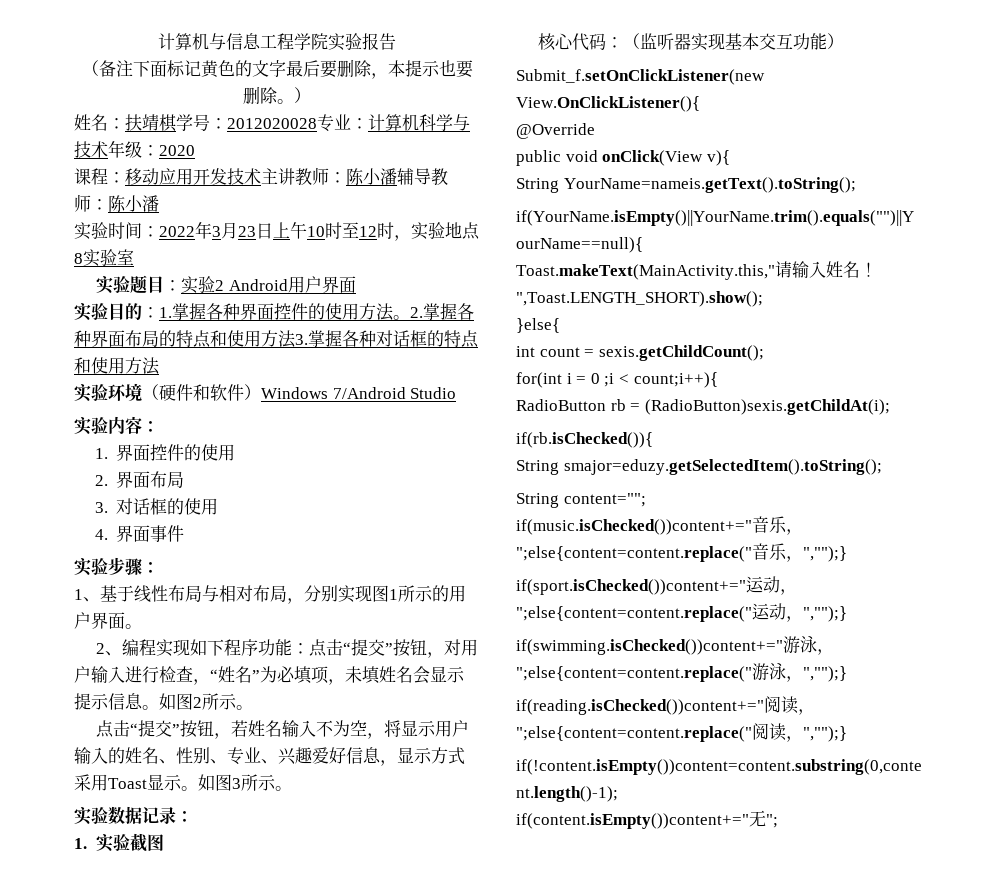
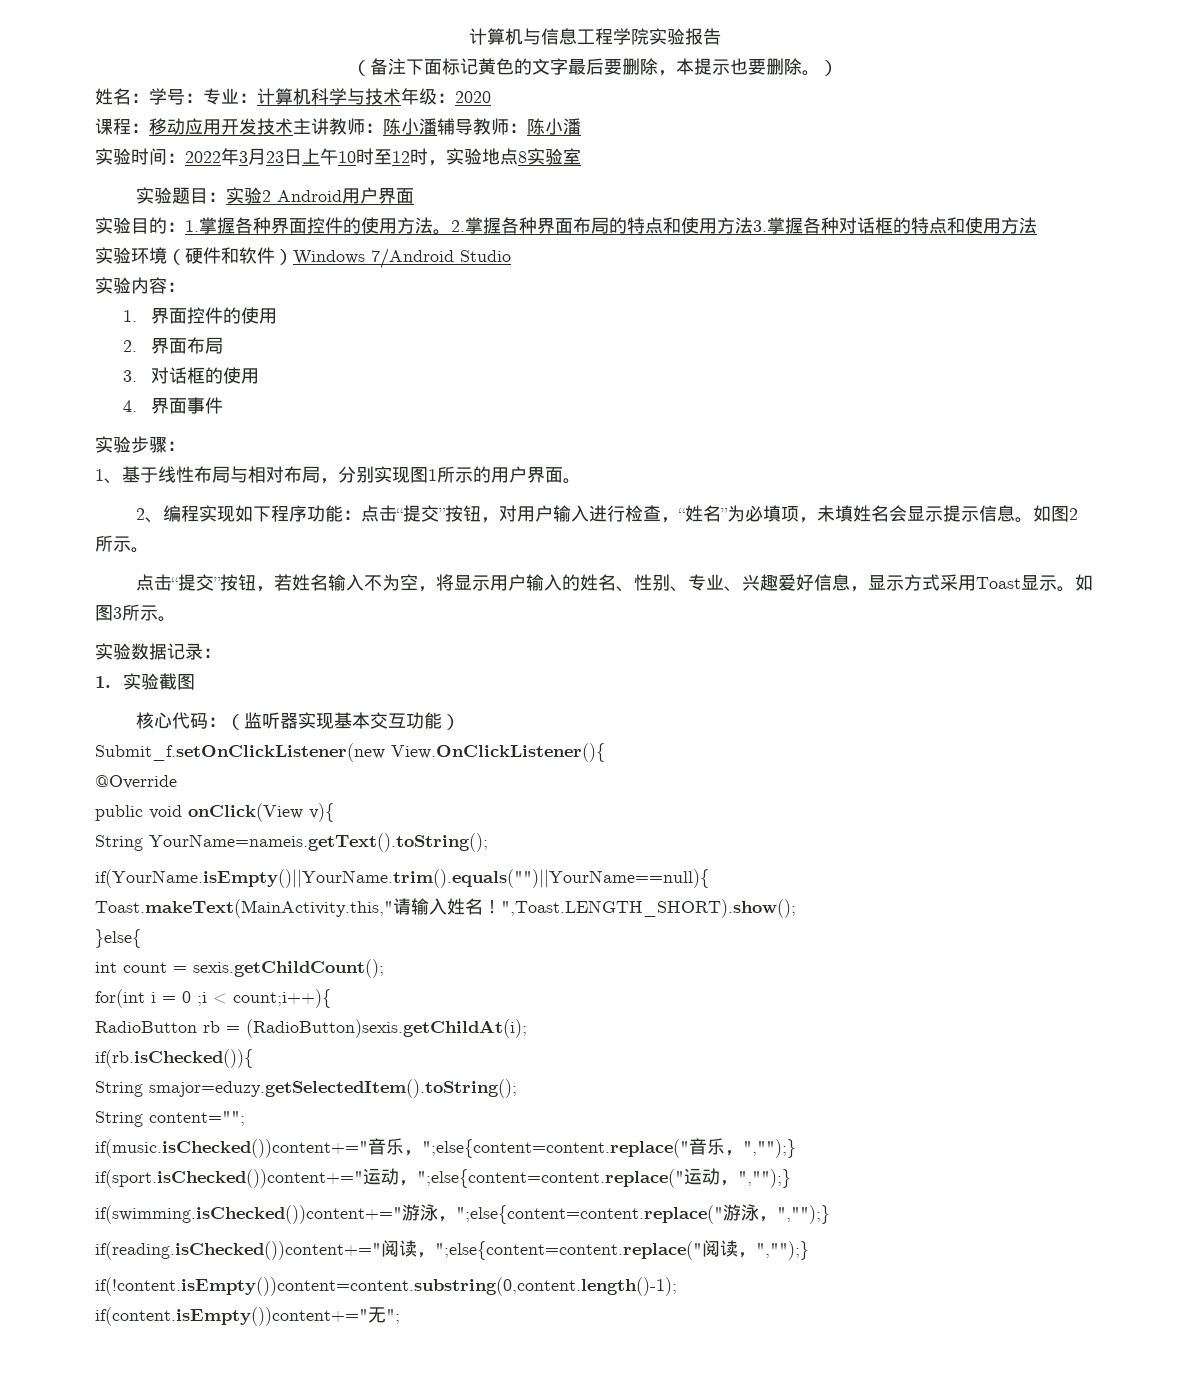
- 姓名：扶靖棋学号：2012020028专业：计算机科学与技术年级：2020
+ 姓名：学号：专业：计算机科学与技术年级：2020

